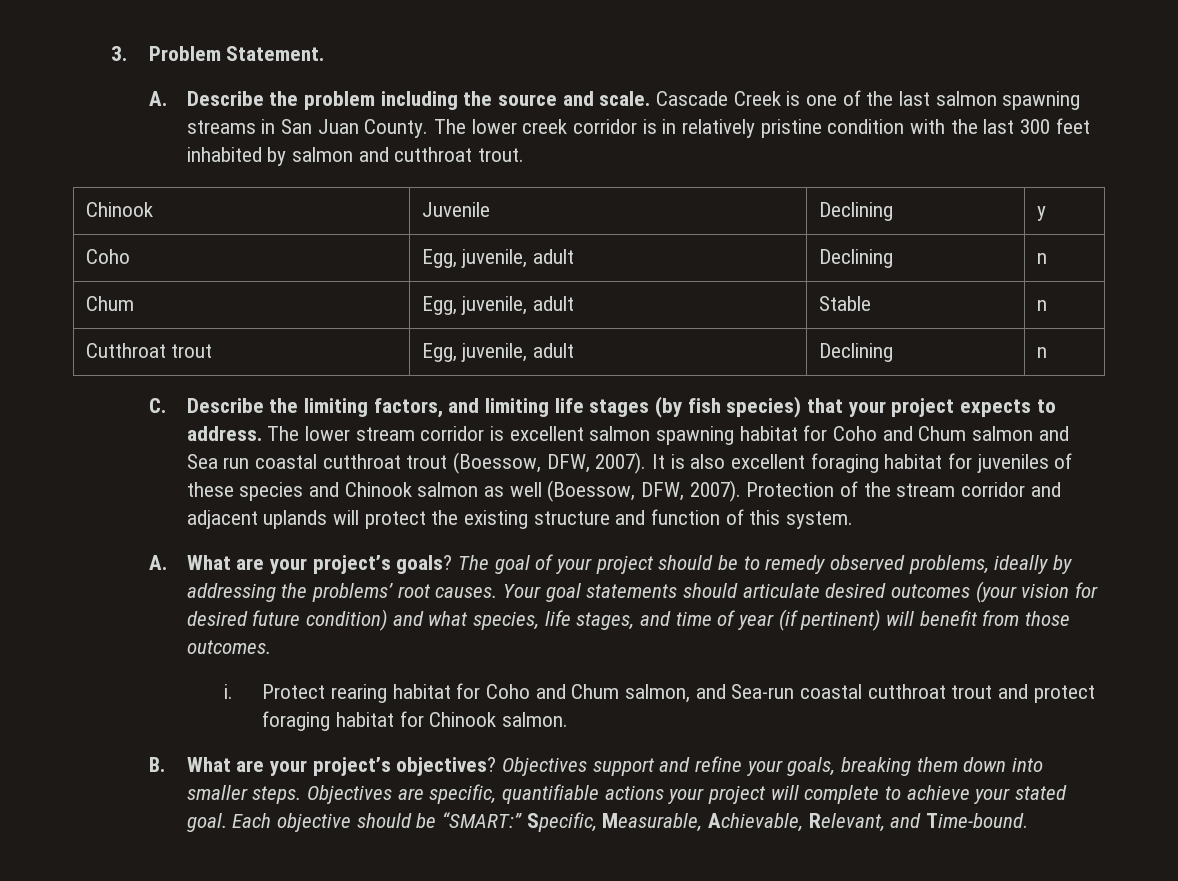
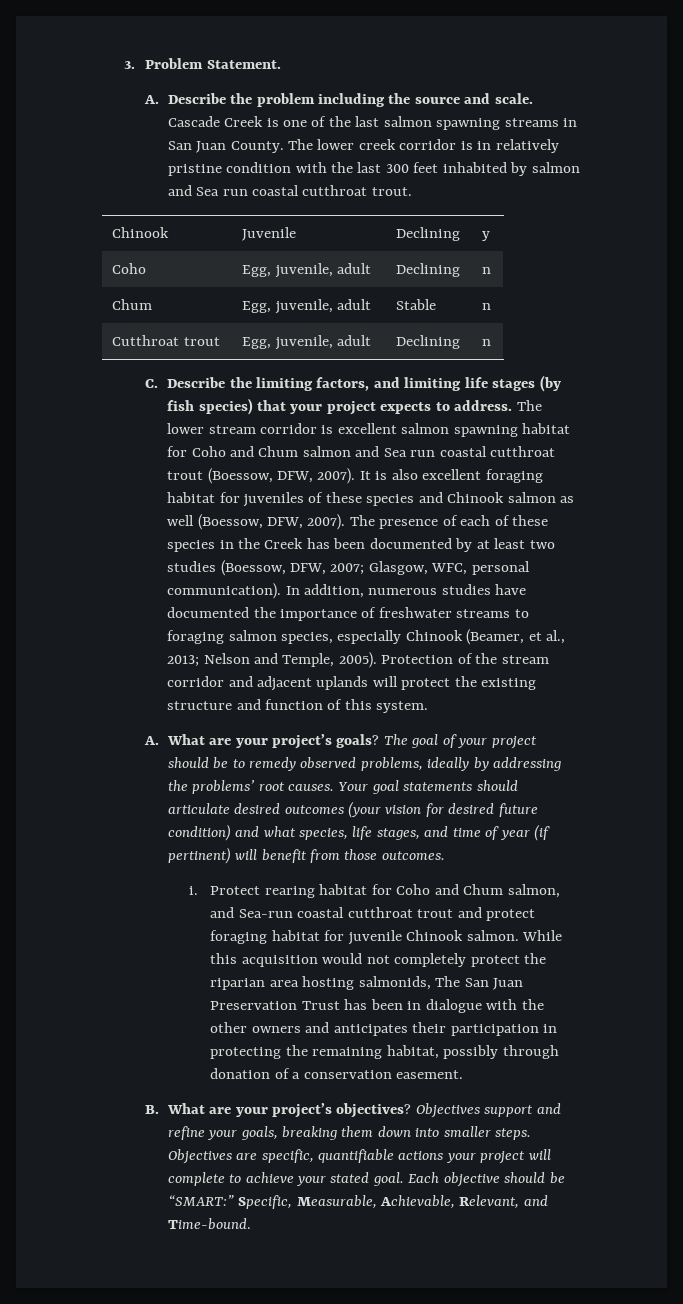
- The lower creek corridor is in relatively pristine condition with the last 300 feet inhabited by salmon and cutthroat trout.
+ The lower creek corridor is in relatively pristine condition with the last 300 feet inhabited by salmon and Sea run coastal cutthroat trout.
+ The presence of each of these species in the Creek has been documented by at least two studies (Boessow, DFW, 2007; Glasgow, WFC, personal communication). In addition, numerous studies have documented the importance of freshwater streams to foraging salmon species, especially Chinook (Beamer, et al., 2013; Nelson and Temple, 2005).
- Protect rearing habitat for Coho and Chum salmon, and Sea-run coastal cutthroat trout and protect foraging habitat for Chinook salmon.
+ Protect rearing habitat for Coho and Chum salmon, and Sea-run coastal cutthroat trout and protect foraging habitat for juvenile Chinook salmon. While this acquisition would not completely protect the riparian area hosting salmonids, The San Juan Preservation Trust has been in dialogue with the other owners and anticipates their participation in protecting the remaining habitat, possibly through donation of a conservation easement.

